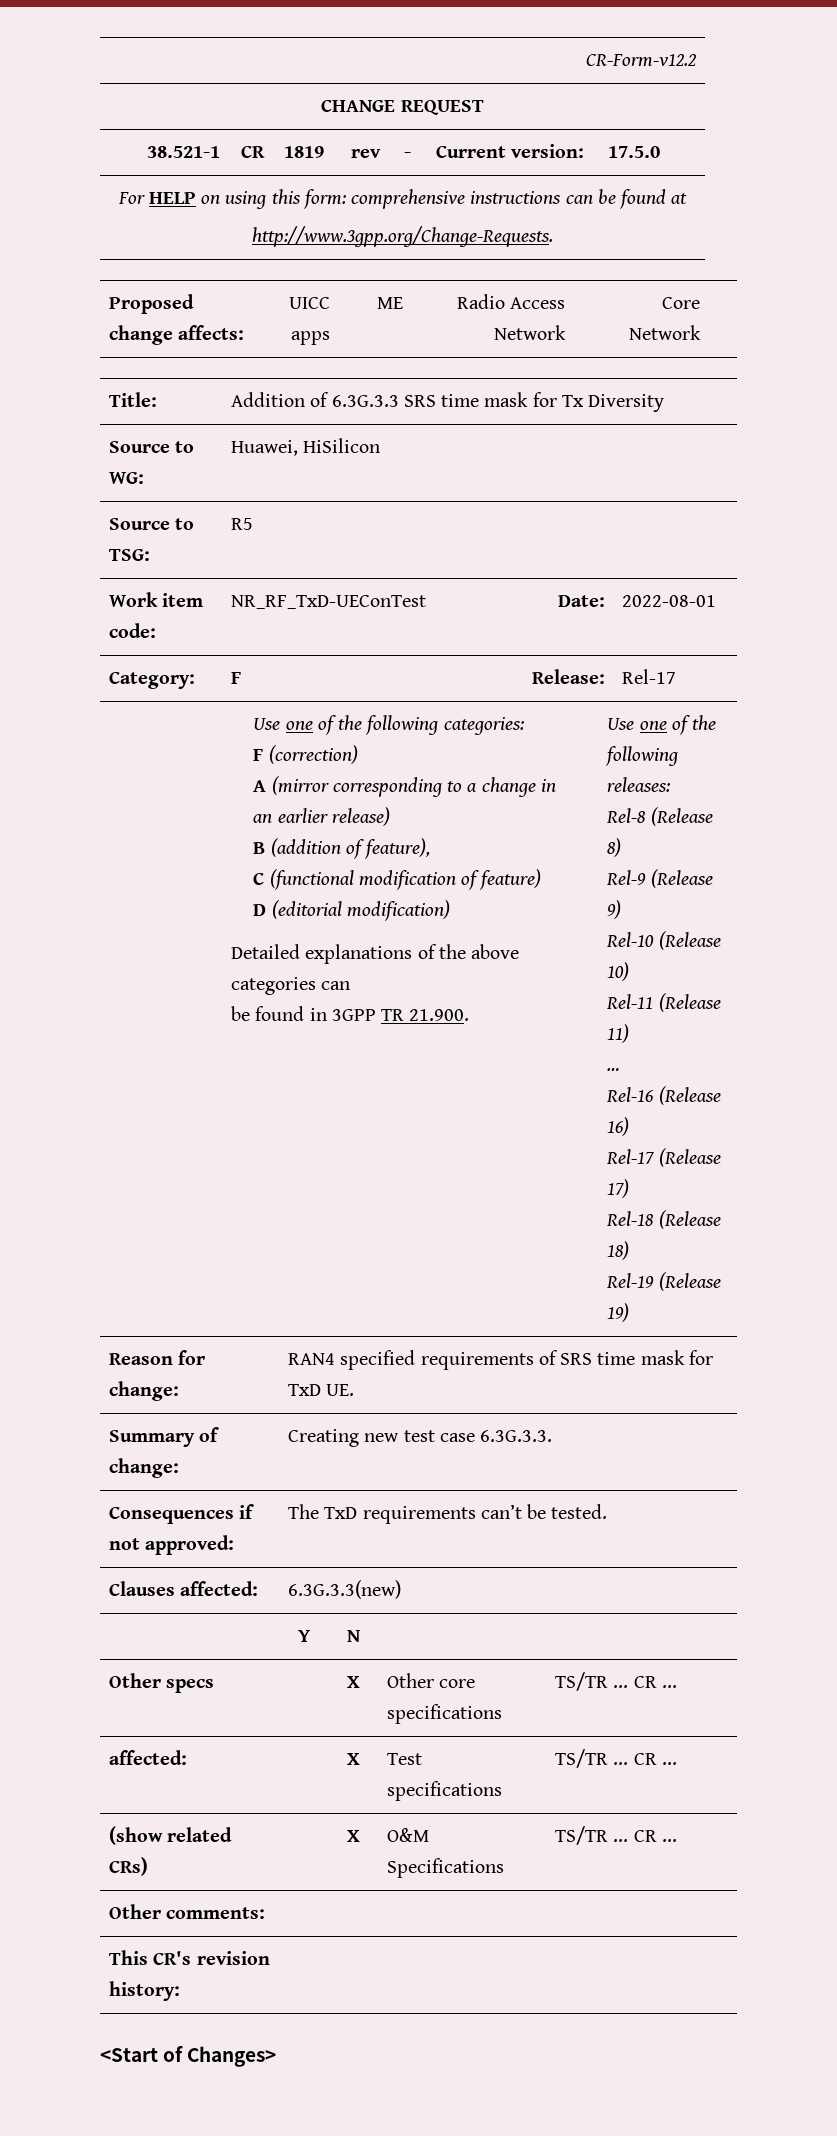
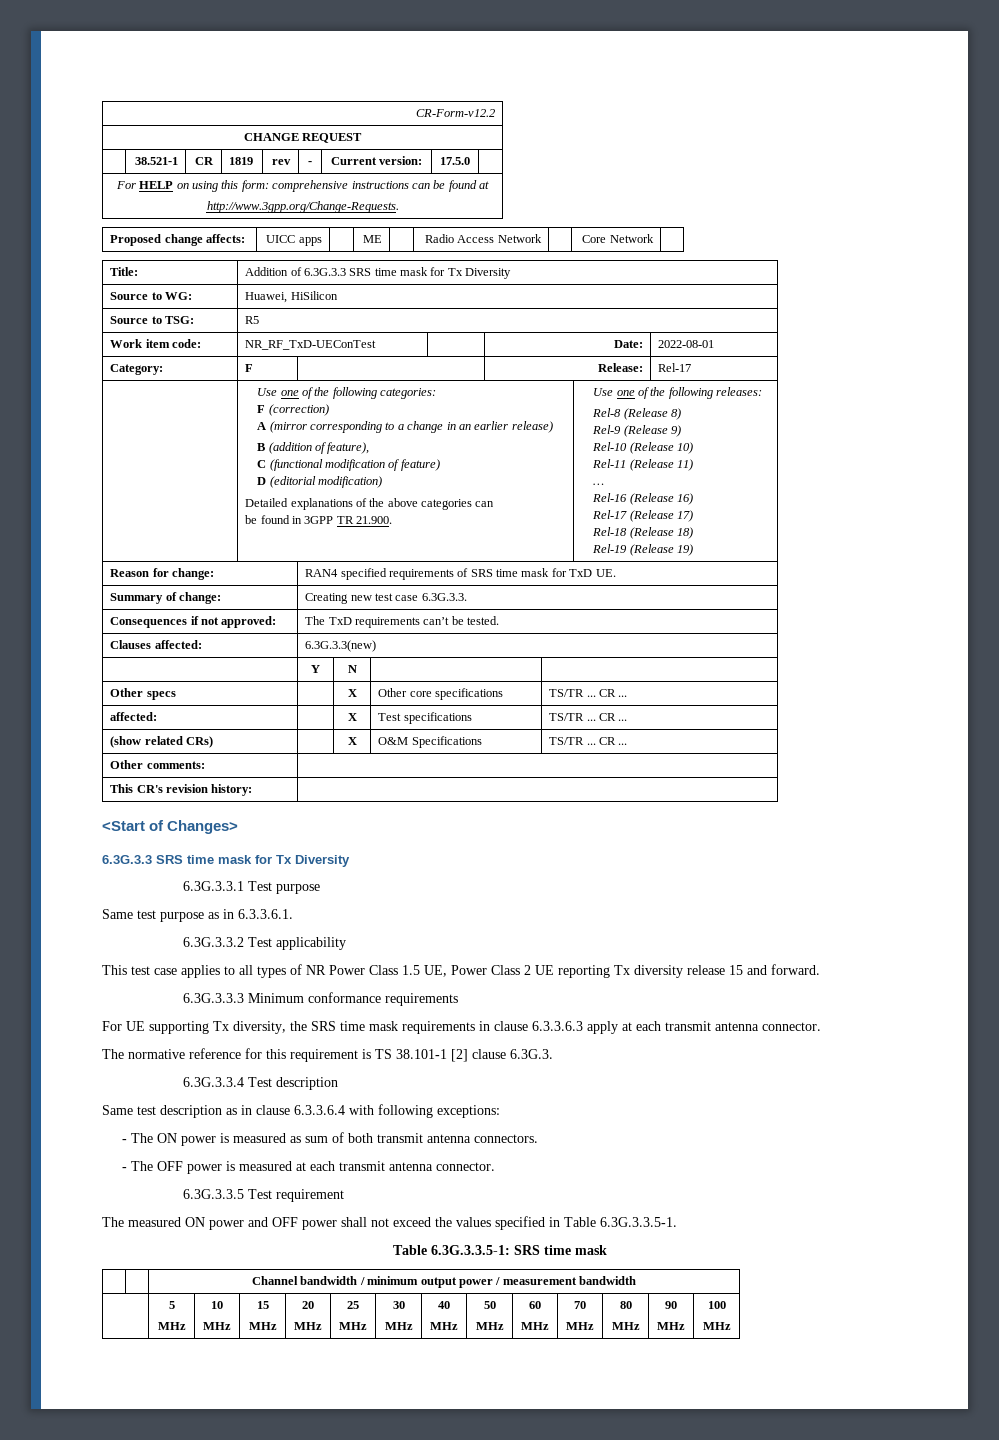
  <Start of Changes>
+ 6.3G.3.3 SRS time mask for Tx Diversity
+ 6.3G.3.3.1 Test purpose
+ Same test purpose as in 6.3.3.6.1.
+ 6.3G.3.3.2 Test applicability
+ This test case applies to all types of NR Power Class 1.5 UE, Power Class 2 UE reporting Tx diversity release 15 and forward.
+ 6.3G.3.3.3 Minimum conformance requirements
+ For UE supporting Tx diversity, the SRS time mask requirements in clause 6.3.3.6.3 apply at each transmit antenna connector.
+ The normative reference for this requirement is TS 38.101-1 [2] clause 6.3G.3.
+ 6.3G.3.3.4 Test description
+ Same test description as in clause 6.3.3.6.4 with following exceptions:
+ - The ON power is measured as sum of both transmit antenna connectors.
+ - The OFF power is measured at each transmit antenna connector.
+ 6.3G.3.3.5 Test requirement
+ The measured ON power and OFF power shall not exceed the values specified in Table 6.3G.3.3.5-1.
+ Table 6.3G.3.3.5-1: SRS time mask
+ | | Channel bandwidth / minimum output power / measurement bandwidth
+ | 5
+ MHz | 10
+ MHz | 15
+ MHz | 20
+ MHz | 25
+ MHz | 30
+ MHz | 40
+ MHz | 50
+ MHz | 60
+ MHz | 70
+ MHz | 80
+ MHz | 90
+ MHz | 100
+ MHz

